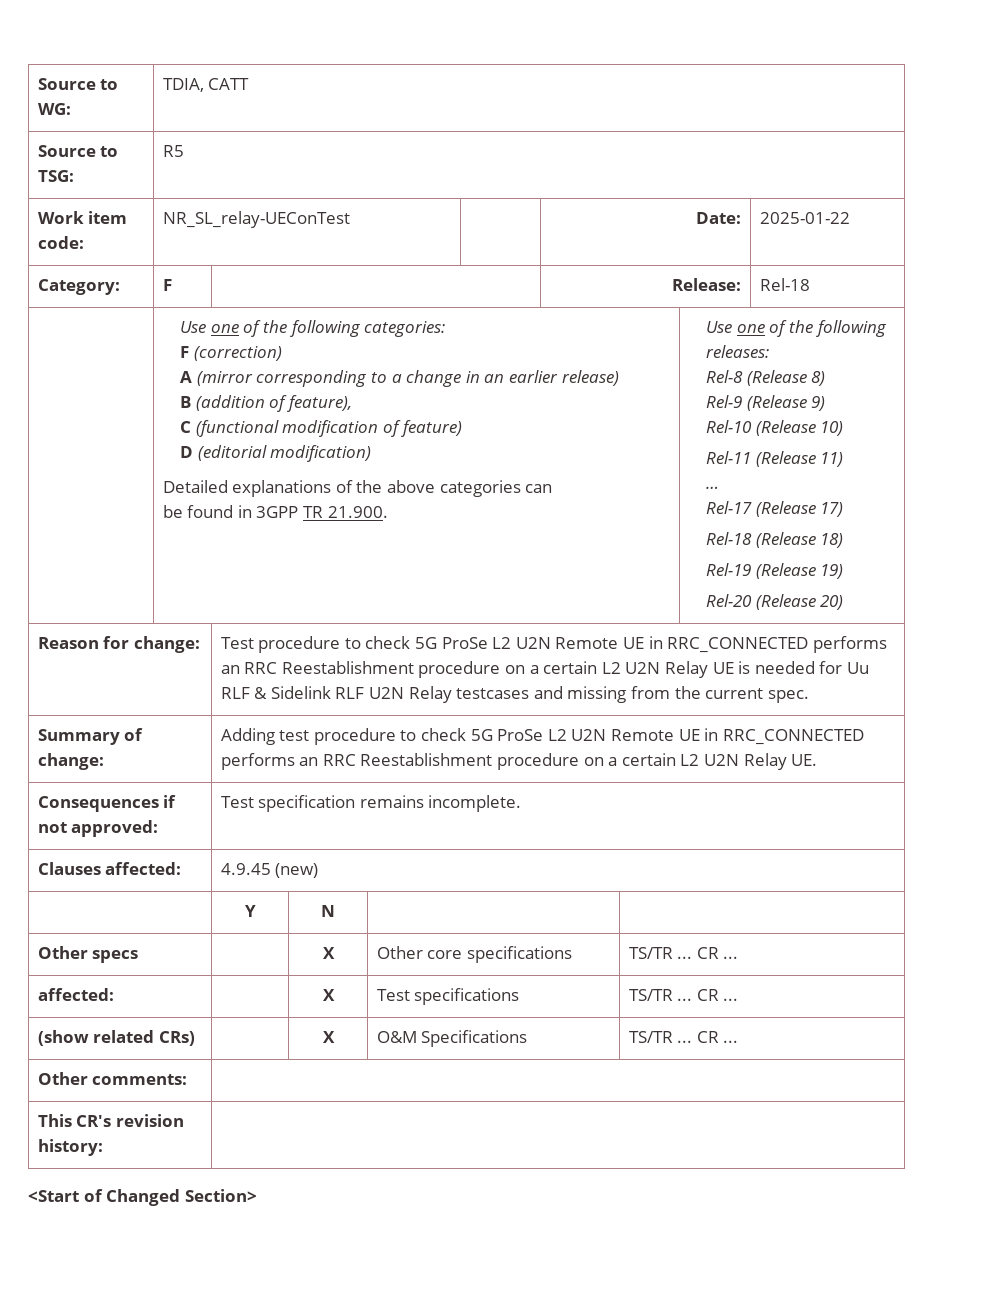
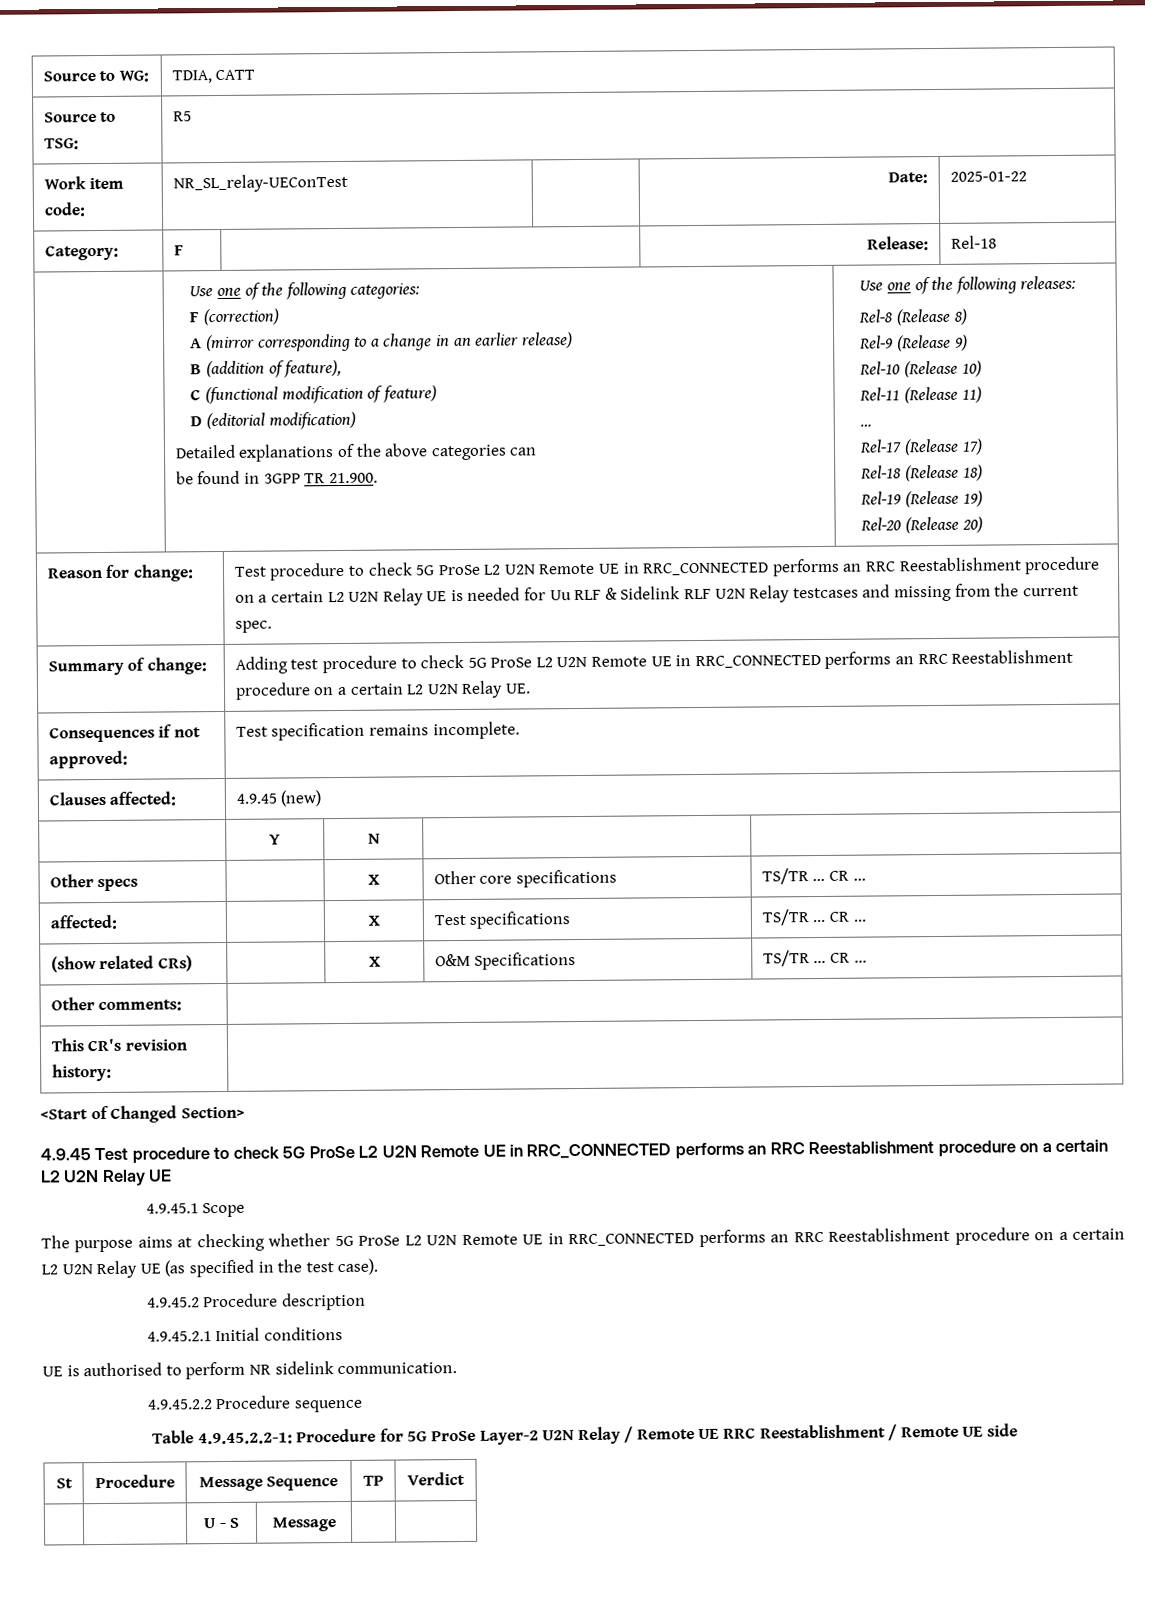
+ 4.9.45 Test procedure to check 5G ProSe L2 U2N Remote UE in RRC_CONNECTED performs an RRC Reestablishment procedure on a certain L2 U2N Relay UE
+ 4.9.45.1 Scope
+ The purpose aims at checking whether 5G ProSe L2 U2N Remote UE in RRC_CONNECTED performs an RRC Reestablishment procedure on a certain L2 U2N Relay UE (as specified in the test case).
+ 4.9.45.2 Procedure description
+ 4.9.45.2.1 Initial conditions
+ UE is authorised to perform NR sidelink communication.
+ 4.9.45.2.2 Procedure sequence
+ Table 4.9.45.2.2-1: Procedure for 5G ProSe Layer-2 U2N Relay / Remote UE RRC Reestablishment / Remote UE side
+ St | Procedure | Message Sequence | TP | Verdict
+ | | U - S | Message | |

